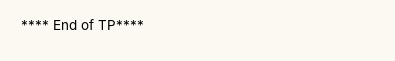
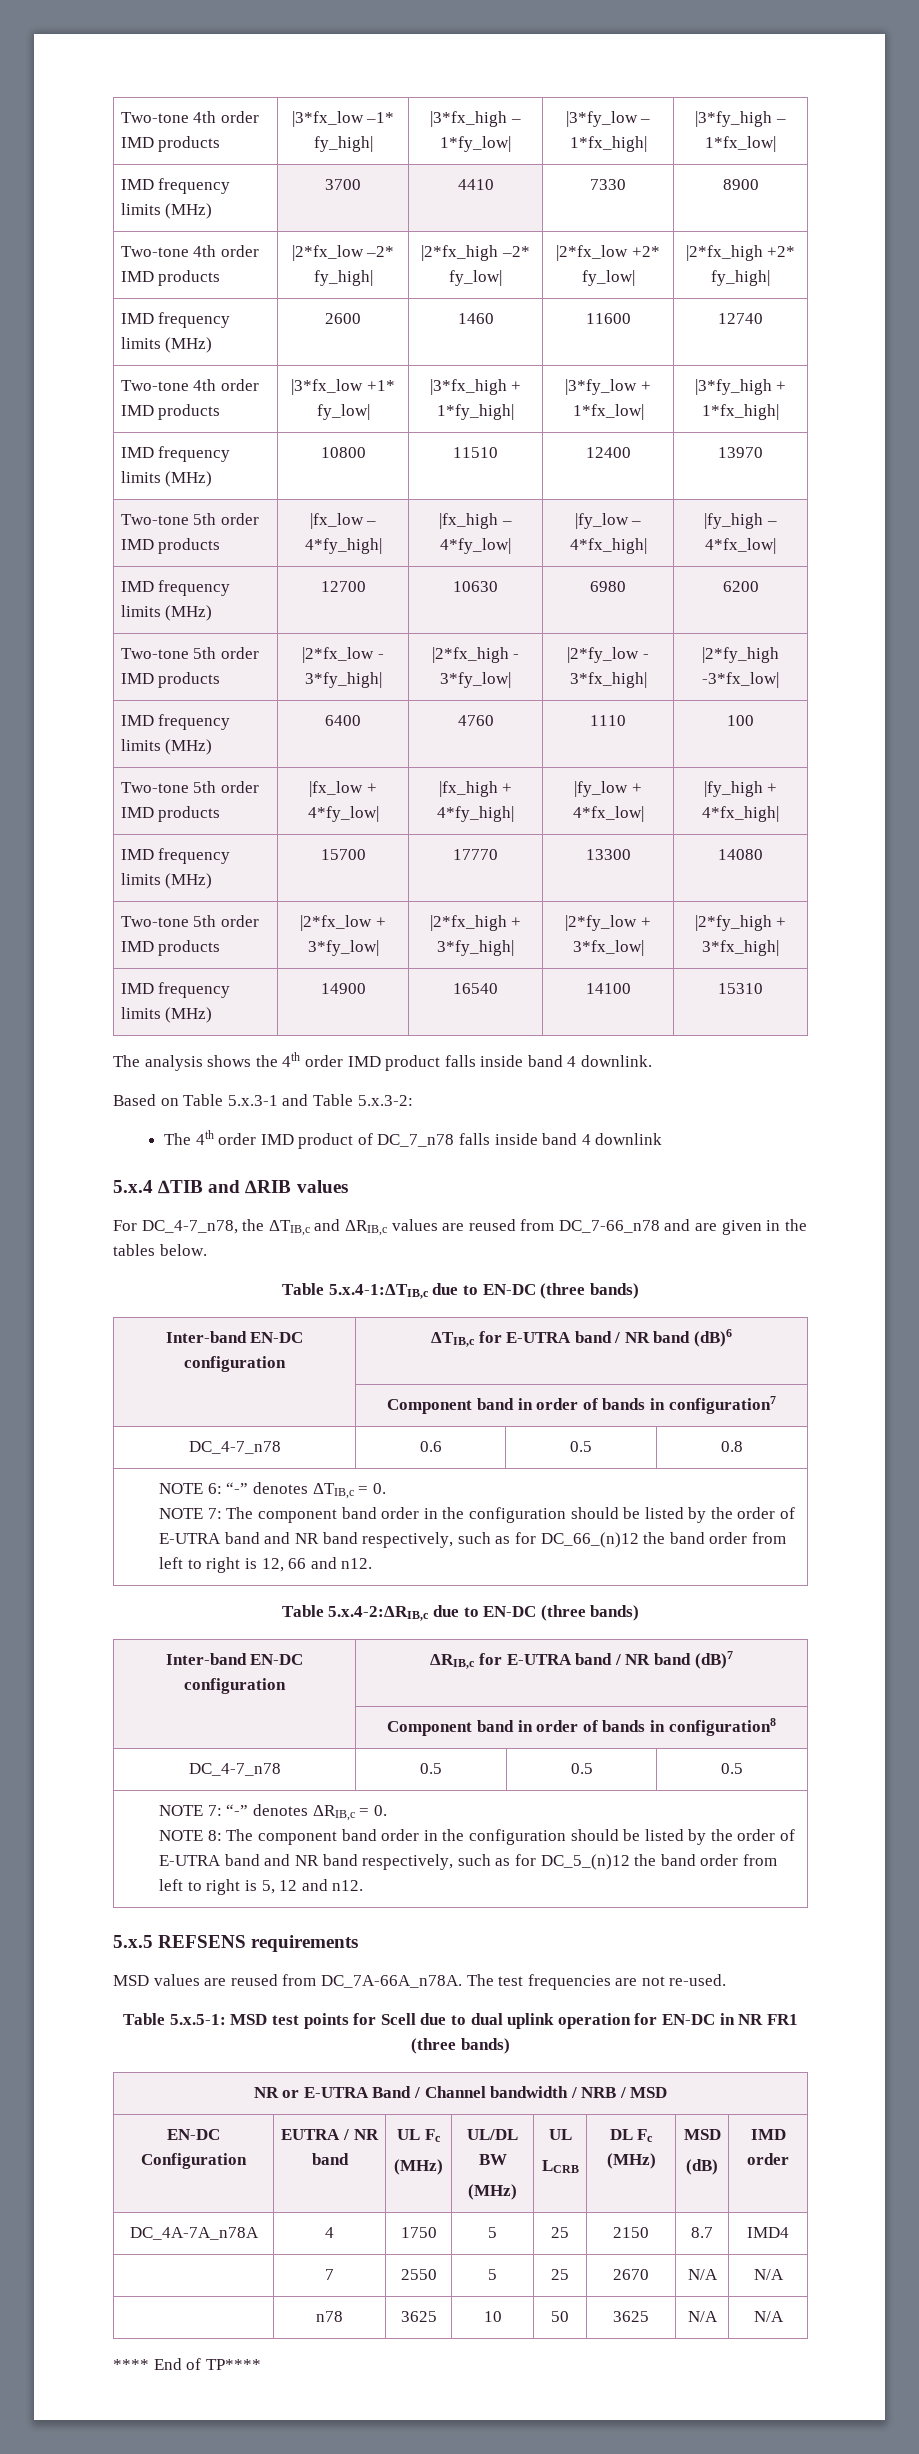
+ Two-tone 4th order IMD products | |3*fx_low –1* fy_high| | |3*fx_high – 1*fy_low| | |3*fy_low – 1*fx_high| | |3*fy_high – 1*fx_low|
+ IMD frequency limits (MHz) | 3700 | 4410 | 7330 | 8900
+ Two-tone 4th order IMD products | |2*fx_low –2* fy_high| | |2*fx_high –2* fy_low| | |2*fx_low +2* fy_low| | |2*fx_high +2* fy_high|
+ IMD frequency limits (MHz) | 2600 | 1460 | 11600 | 12740
+ Two-tone 4th order IMD products | |3*fx_low +1* fy_low| | |3*fx_high + 1*fy_high| | |3*fy_low + 1*fx_low| | |3*fy_high + 1*fx_high|
+ IMD frequency limits (MHz) | 10800 | 11510 | 12400 | 13970
+ Two-tone 5th order IMD products | |fx_low – 4*fy_high| | |fx_high – 4*fy_low| | |fy_low – 4*fx_high| | |fy_high – 4*fx_low|
+ IMD frequency limits (MHz) | 12700 | 10630 | 6980 | 6200
+ Two-tone 5th order IMD products | |2*fx_low - 3*fy_high| | |2*fx_high - 3*fy_low| | |2*fy_low - 3*fx_high| | |2*fy_high -3*fx_low|
+ IMD frequency limits (MHz) | 6400 | 4760 | 1110 | 100
+ Two-tone 5th order IMD products | |fx_low + 4*fy_low| | |fx_high + 4*fy_high| | |fy_low + 4*fx_low| | |fy_high + 4*fx_high|
+ IMD frequency limits (MHz) | 15700 | 17770 | 13300 | 14080
+ Two-tone 5th order IMD products | |2*fx_low + 3*fy_low| | |2*fx_high + 3*fy_high| | |2*fy_low + 3*fx_low| | |2*fy_high + 3*fx_high|
+ IMD frequency limits (MHz) | 14900 | 16540 | 14100 | 15310
+ The analysis shows the 4th order IMD product falls inside band 4 downlink.
+ Based on Table 5.x.3-1 and Table 5.x.3-2:
+ The 4th order IMD product of DC_7_n78 falls inside band 4 downlink
+ 5.x.4 ∆TIB and ∆RIB values
+ For DC_4-7_n78, the ΔTIB,c and ΔRIB,c values are reused from DC_7-66_n78 and are given in the tables below.
+ Table 5.x.4-1:ΔTIB,c due to EN-DC (three bands)
+ Inter-band EN-DC configuration | ΔTIB,c for E-UTRA band / NR band (dB)6
+ | Component band in order of bands in configuration7
+ DC_4-7_n78 | 0.6 | 0.5 | 0.8
+ NOTE 6: “-” denotes ΔTIB,c = 0.
+ NOTE 7: The component band order in the configuration should be listed by the order of E-UTRA band and NR band respectively, such as for DC_66_(n)12 the band order from left to right is 12, 66 and n12.
+ Table 5.x.4-2:ΔRIB,c due to EN-DC (three bands)
+ Inter-band EN-DC configuration | ΔRIB,c for E-UTRA band / NR band (dB)7
+ | Component band in order of bands in configuration8
+ DC_4-7_n78 | 0.5 | 0.5 | 0.5
+ NOTE 7: “-” denotes ΔRIB,c = 0.
+ NOTE 8: The component band order in the configuration should be listed by the order of E-UTRA band and NR band respectively, such as for DC_5_(n)12 the band order from left to right is 5, 12 and n12.
+ 5.x.5 REFSENS requirements
+ MSD values are reused from DC_7A-66A_n78A. The test frequencies are not re-used.
+ Table 5.x.5-1: MSD test points for Scell due to dual uplink operation for EN-DC in NR FR1 (three bands)
+ NR or E-UTRA Band / Channel bandwidth / NRB / MSD
+ EN-DC Configuration | EUTRA / NR band | UL Fc
+ (MHz) | UL/DL BW
+ (MHz) | UL
+ LCRB | DL Fc (MHz) | MSD
+ (dB) | IMD order
+ DC_4A-7A_n78A | 4 | 1750 | 5 | 25 | 2150 | 8.7 | IMD4
+ | 7 | 2550 | 5 | 25 | 2670 | N/A | N/A
+ | n78 | 3625 | 10 | 50 | 3625 | N/A | N/A

